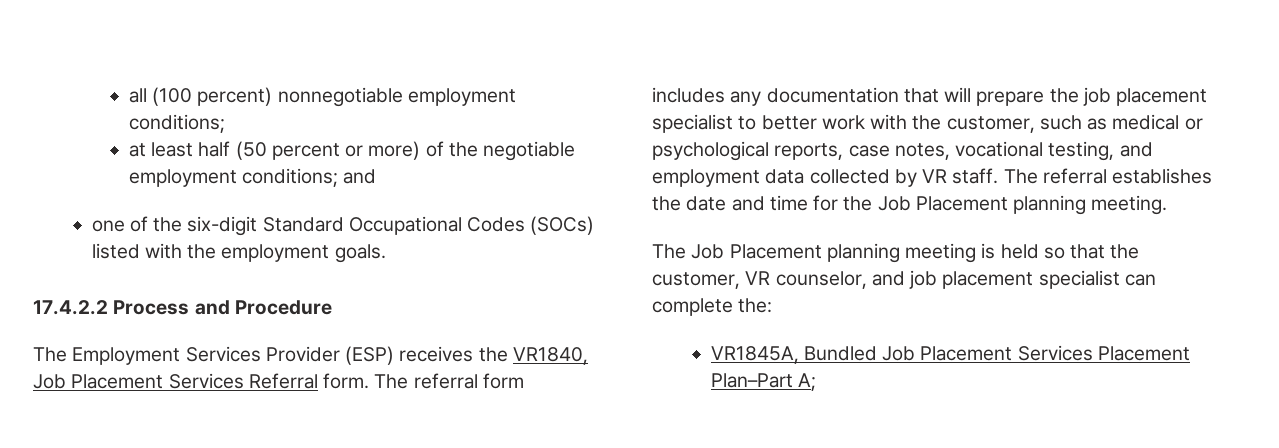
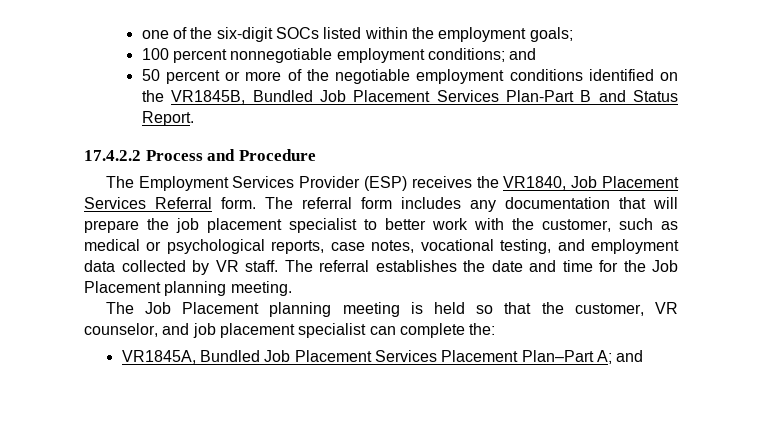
- all (100 percent) nonnegotiable employment conditions;
- at least half (50 percent or more) of the negotiable employment conditions; and
- one of the six-digit Standard Occupational Codes (SOCs) listed with the employment goals.
+ one of the six-digit SOCs listed within the employment goals;
+ 100 percent nonnegotiable employment conditions; and
+ 50 percent or more of the negotiable employment conditions identified on the VR1845B, Bundled Job Placement Services Plan-Part B and Status Report.
- VR1845A, Bundled Job Placement Services Placement Plan–Part A;
+ VR1845A, Bundled Job Placement Services Placement Plan–Part A; and

